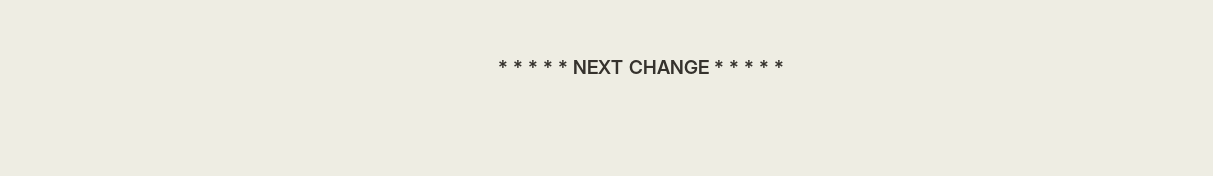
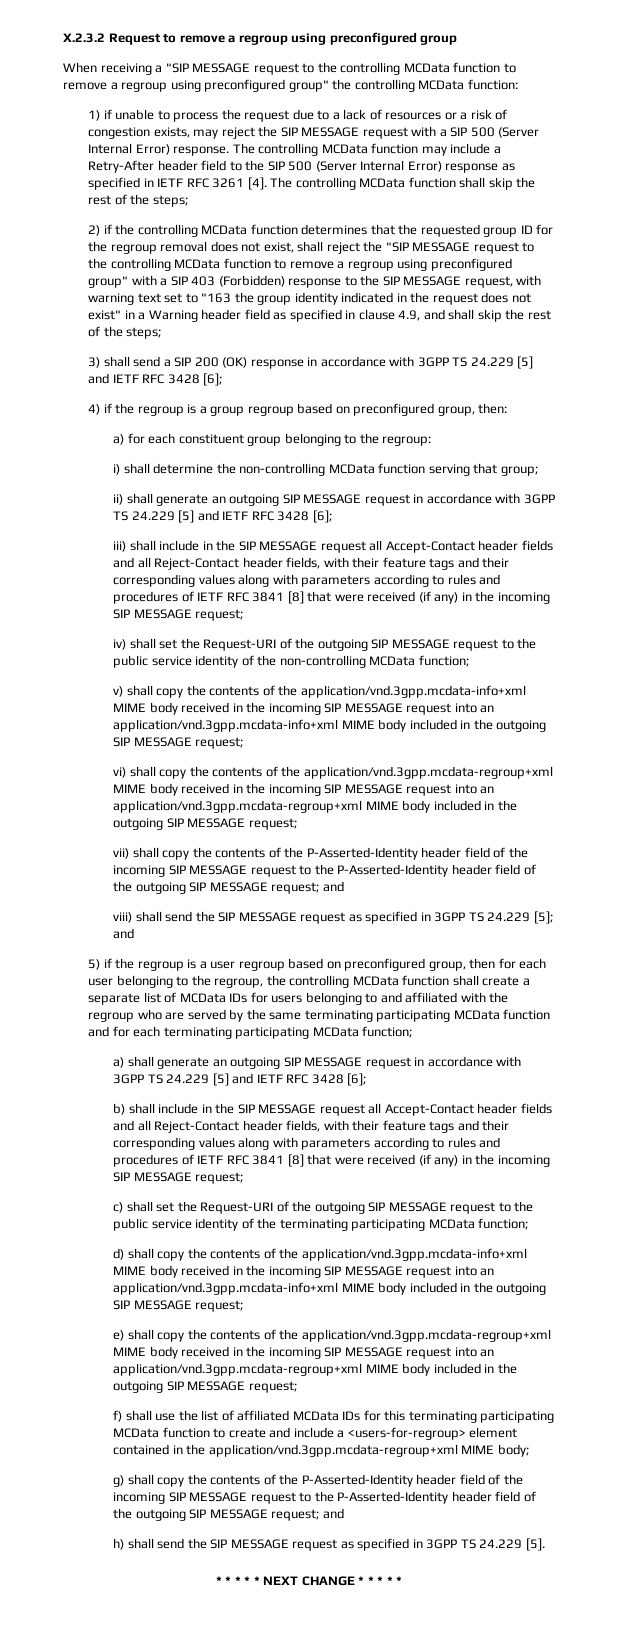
+ X.2.3.2 Request to remove a regroup using preconfigured group
+ When receiving a "SIP MESSAGE request to the controlling MCData function to remove a regroup using preconfigured group" the controlling MCData function:
+ 1) if unable to process the request due to a lack of resources or a risk of congestion exists, may reject the SIP MESSAGE request with a SIP 500 (Server Internal Error) response. The controlling MCData function may include a Retry-After header field to the SIP 500 (Server Internal Error) response as specified in IETF RFC 3261 [4]. The controlling MCData function shall skip the rest of the steps;
+ 2) if the controlling MCData function determines that the requested group ID for the regroup removal does not exist, shall reject the "SIP MESSAGE request to the controlling MCData function to remove a regroup using preconfigured group" with a SIP 403 (Forbidden) response to the SIP MESSAGE request, with warning text set to "163 the group identity indicated in the request does not exist" in a Warning header field as specified in clause 4.9, and shall skip the rest of the steps;
+ 3) shall send a SIP 200 (OK) response in accordance with 3GPP TS 24.229 [5] and IETF RFC 3428 [6];
+ 4) if the regroup is a group regroup based on preconfigured group, then:
+ a) for each constituent group belonging to the regroup:
+ i) shall determine the non-controlling MCData function serving that group;
+ ii) shall generate an outgoing SIP MESSAGE request in accordance with 3GPP TS 24.229 [5] and IETF RFC 3428 [6];
+ iii) shall include in the SIP MESSAGE request all Accept-Contact header fields and all Reject-Contact header fields, with their feature tags and their corresponding values along with parameters according to rules and procedures of IETF RFC 3841 [8] that were received (if any) in the incoming SIP MESSAGE request;
+ iv) shall set the Request-URI of the outgoing SIP MESSAGE request to the public service identity of the non-controlling MCData function;
+ v) shall copy the contents of the application/vnd.3gpp.mcdata-info+xml MIME body received in the incoming SIP MESSAGE request into an application/vnd.3gpp.mcdata-info+xml MIME body included in the outgoing SIP MESSAGE request;
+ vi) shall copy the contents of the application/vnd.3gpp.mcdata-regroup+xml MIME body received in the incoming SIP MESSAGE request into an application/vnd.3gpp.mcdata-regroup+xml MIME body included in the outgoing SIP MESSAGE request;
+ vii) shall copy the contents of the P-Asserted-Identity header field of the incoming SIP MESSAGE request to the P-Asserted-Identity header field of the outgoing SIP MESSAGE request; and
+ viii) shall send the SIP MESSAGE request as specified in 3GPP TS 24.229 [5]; and
+ 5) if the regroup is a user regroup based on preconfigured group, then for each user belonging to the regroup, the controlling MCData function shall create a separate list of MCData IDs for users belonging to and affiliated with the regroup who are served by the same terminating participating MCData function and for each terminating participating MCData function;
+ a) shall generate an outgoing SIP MESSAGE request in accordance with 3GPP TS 24.229 [5] and IETF RFC 3428 [6];
+ b) shall include in the SIP MESSAGE request all Accept-Contact header fields and all Reject-Contact header fields, with their feature tags and their corresponding values along with parameters according to rules and procedures of IETF RFC 3841 [8] that were received (if any) in the incoming SIP MESSAGE request;
+ c) shall set the Request-URI of the outgoing SIP MESSAGE request to the public service identity of the terminating participating MCData function;
+ d) shall copy the contents of the application/vnd.3gpp.mcdata-info+xml MIME body received in the incoming SIP MESSAGE request into an application/vnd.3gpp.mcdata-info+xml MIME body included in the outgoing SIP MESSAGE request;
+ e) shall copy the contents of the application/vnd.3gpp.mcdata-regroup+xml MIME body received in the incoming SIP MESSAGE request into an application/vnd.3gpp.mcdata-regroup+xml MIME body included in the outgoing SIP MESSAGE request;
+ f) shall use the list of affiliated MCData IDs for this terminating participating MCData function to create and include a <users-for-regroup> element contained in the application/vnd.3gpp.mcdata-regroup+xml MIME body;
+ g) shall copy the contents of the P-Asserted-Identity header field of the incoming SIP MESSAGE request to the P-Asserted-Identity header field of the outgoing SIP MESSAGE request; and
+ h) shall send the SIP MESSAGE request as specified in 3GPP TS 24.229 [5].

